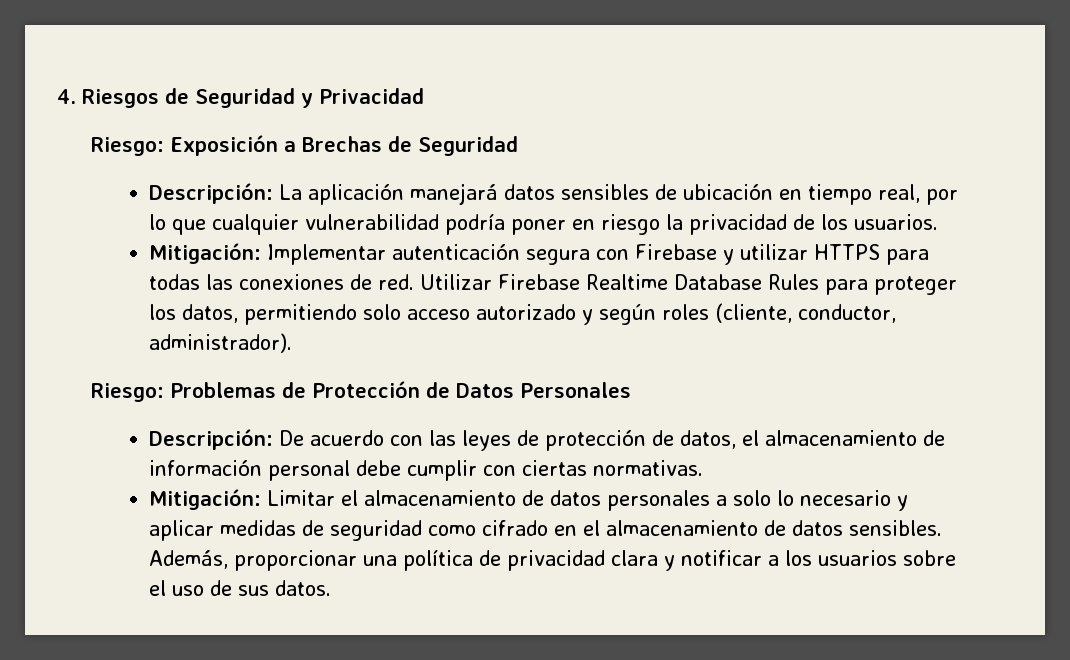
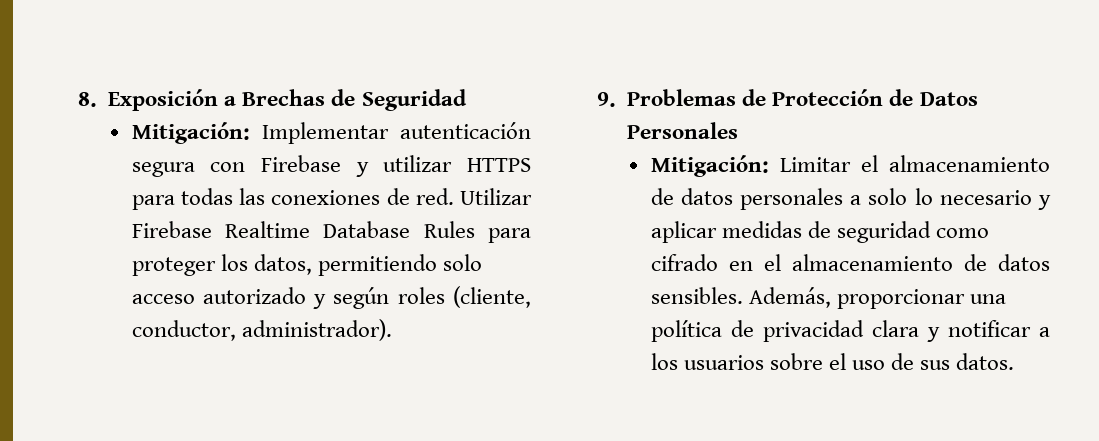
- 4. Riesgos de Seguridad y Privacidad
- Riesgo: Exposición a Brechas de Seguridad
+ 8. Exposición a Brechas de Seguridad
- Descripción: La aplicación manejará datos sensibles de ubicación en tiempo real, por lo que cualquier vulnerabilidad podría poner en riesgo la privacidad de los usuarios.
- Riesgo: Problemas de Protección de Datos Personales
+ 9. Problemas de Protección de Datos Personales
- Descripción: De acuerdo con las leyes de protección de datos, el almacenamiento de información personal debe cumplir con ciertas normativas.

